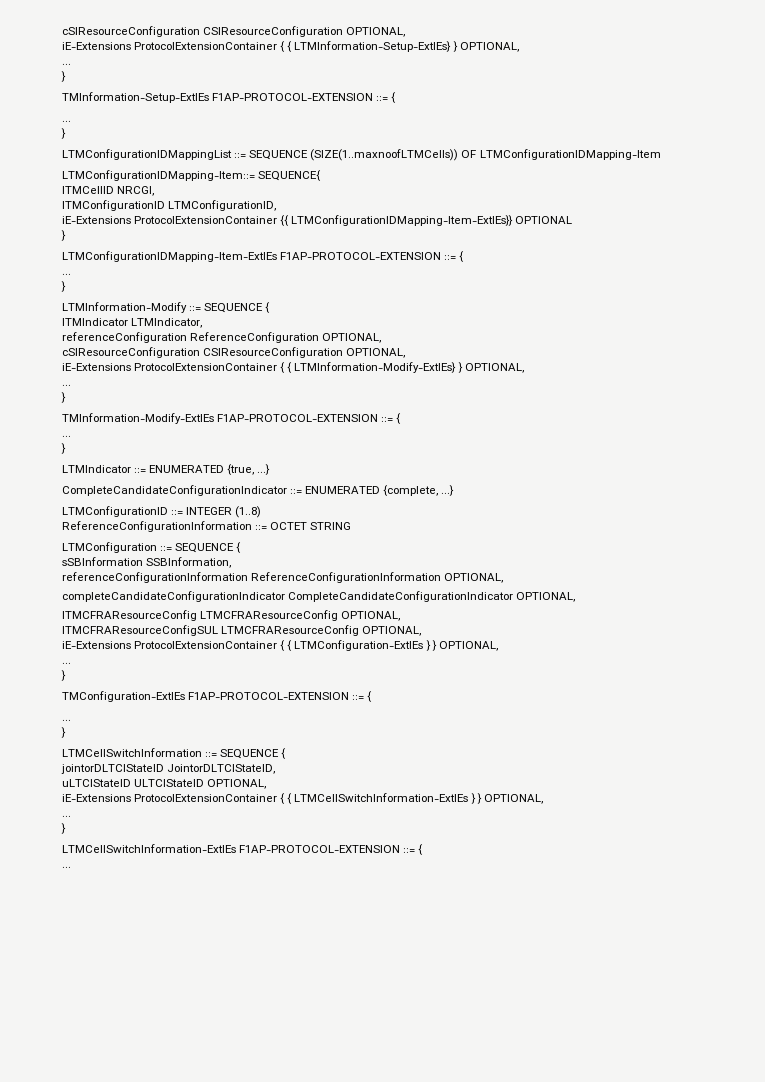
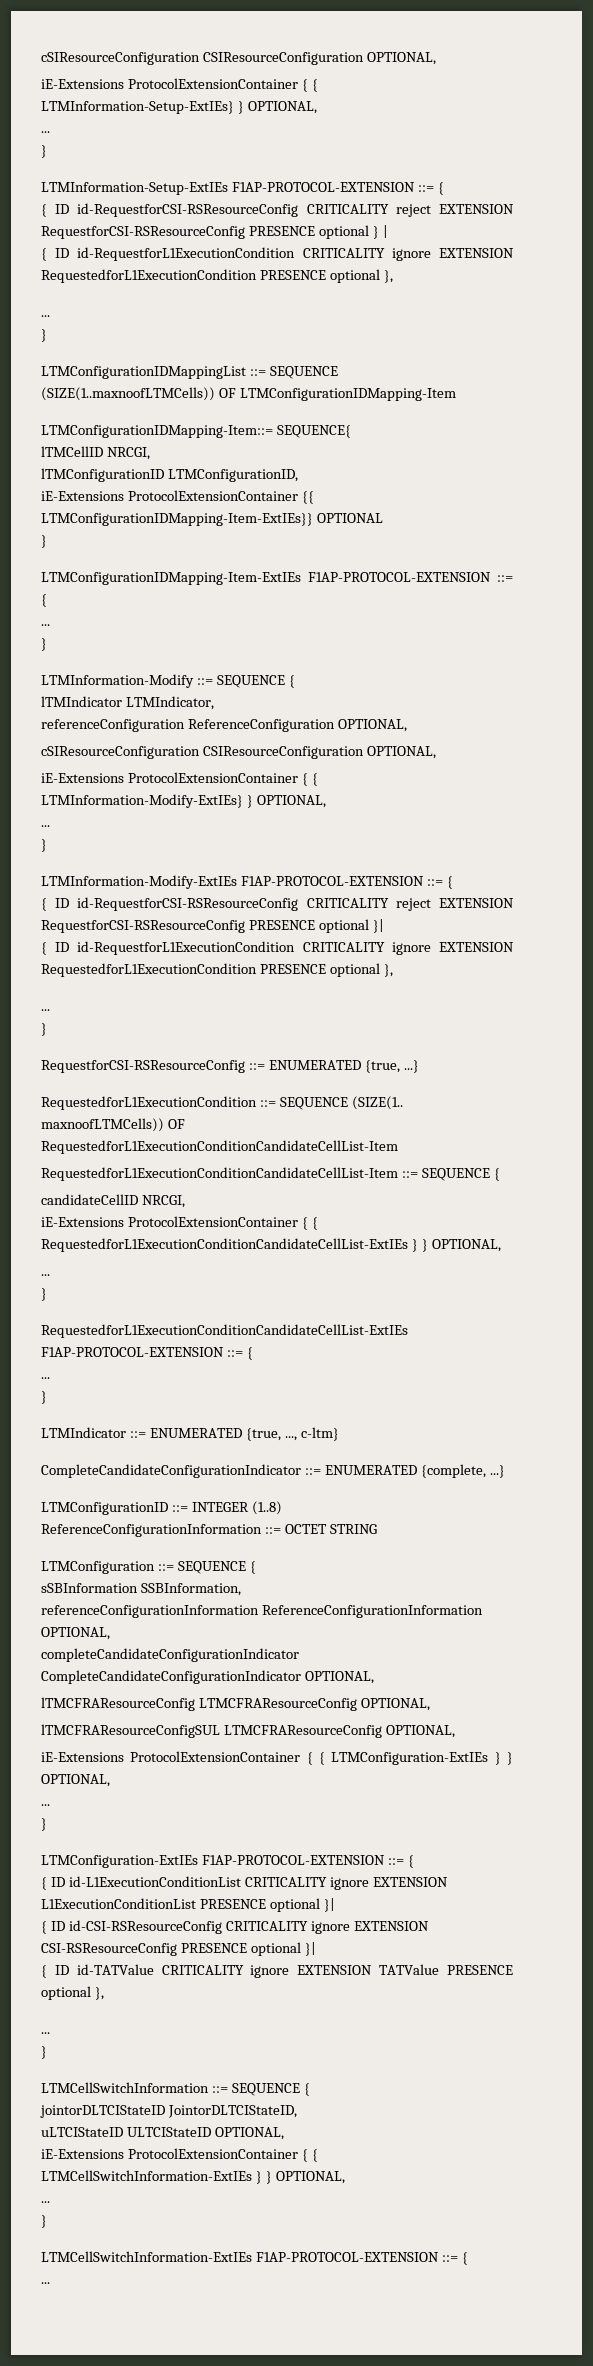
- TMInformation-Setup-ExtIEs F1AP-PROTOCOL-EXTENSION ::= {
+ LTMInformation-Setup-ExtIEs F1AP-PROTOCOL-EXTENSION ::= {
+ { ID id-RequestforCSI-RSResourceConfig CRITICALITY reject EXTENSION RequestforCSI-RSResourceConfig PRESENCE optional } |
+ { ID id-RequestforL1ExecutionCondition CRITICALITY ignore EXTENSION RequestedforL1ExecutionCondition PRESENCE optional },
- TMInformation-Modify-ExtIEs F1AP-PROTOCOL-EXTENSION ::= {
+ LTMInformation-Modify-ExtIEs F1AP-PROTOCOL-EXTENSION ::= {
+ { ID id-RequestforCSI-RSResourceConfig CRITICALITY reject EXTENSION RequestforCSI-RSResourceConfig PRESENCE optional }|
+ { ID id-RequestforL1ExecutionCondition CRITICALITY ignore EXTENSION RequestedforL1ExecutionCondition PRESENCE optional },
+ ...
+ }
+ RequestforCSI-RSResourceConfig ::= ENUMERATED {true, ...}
+ RequestedforL1ExecutionCondition ::= SEQUENCE (SIZE(1.. maxnoofLTMCells)) OF RequestedforL1ExecutionConditionCandidateCellList-Item
+ RequestedforL1ExecutionConditionCandidateCellList-Item ::= SEQUENCE {
+ candidateCellID NRCGI,
+ iE-Extensions ProtocolExtensionContainer { { RequestedforL1ExecutionConditionCandidateCellList-ExtIEs } } OPTIONAL,
+ ...
+ }
+ RequestedforL1ExecutionConditionCandidateCellList-ExtIEs F1AP-PROTOCOL-EXTENSION ::= {
- LTMIndicator ::= ENUMERATED {true, ...}
+ LTMIndicator ::= ENUMERATED {true, ..., c-ltm}
- TMConfiguration-ExtIEs F1AP-PROTOCOL-EXTENSION ::= {
+ LTMConfiguration-ExtIEs F1AP-PROTOCOL-EXTENSION ::= {
+ { ID id-L1ExecutionConditionList CRITICALITY ignore EXTENSION L1ExecutionConditionList PRESENCE optional }|
+ { ID id-CSI-RSResourceConfig CRITICALITY ignore EXTENSION CSI-RSResourceConfig PRESENCE optional }|
+ { ID id-TATValue CRITICALITY ignore EXTENSION TATValue PRESENCE optional },

